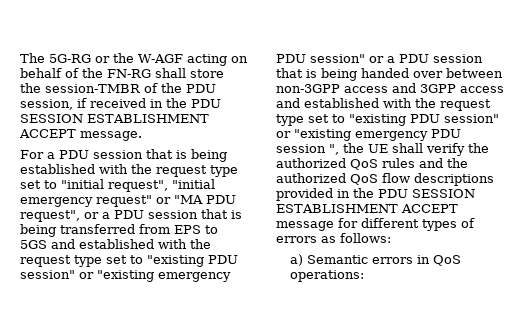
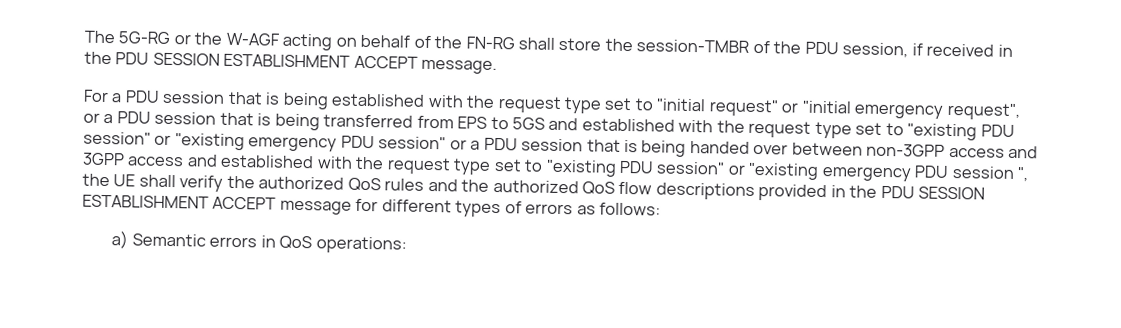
- For a PDU session that is being established with the request type set to "initial request", "initial emergency request" or "MA PDU request", or a PDU session that is being transferred from EPS to 5GS and established with the request type set to "existing PDU session" or "existing emergency PDU session" or a PDU session that is being handed over between non-3GPP access and 3GPP access and established with the request type set to "existing PDU session" or "existing emergency PDU session ", the UE shall verify the authorized QoS rules and the authorized QoS flow descriptions provided in the PDU SESSION ESTABLISHMENT ACCEPT message for different types of errors as follows:
+ For a PDU session that is being established with the request type set to "initial request" or "initial emergency request", or a PDU session that is being transferred from EPS to 5GS and established with the request type set to "existing PDU session" or "existing emergency PDU session" or a PDU session that is being handed over between non-3GPP access and 3GPP access and established with the request type set to "existing PDU session" or "existing emergency PDU session ", the UE shall verify the authorized QoS rules and the authorized QoS flow descriptions provided in the PDU SESSION ESTABLISHMENT ACCEPT message for different types of errors as follows:

